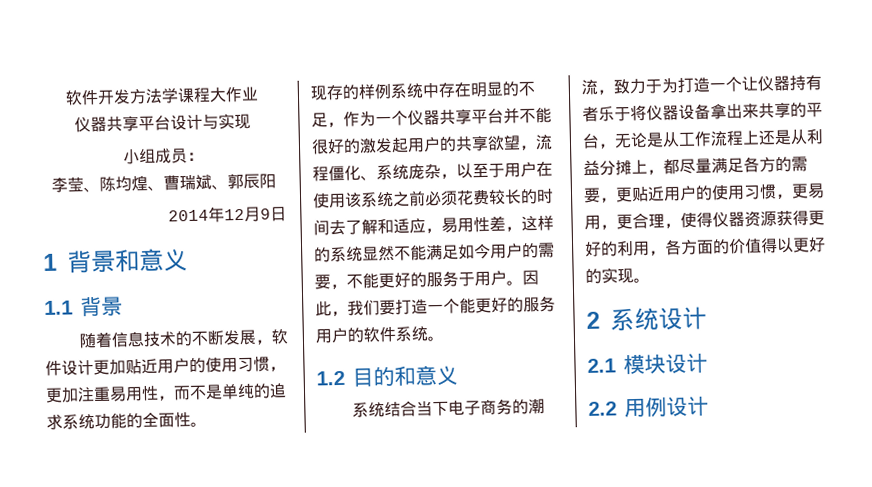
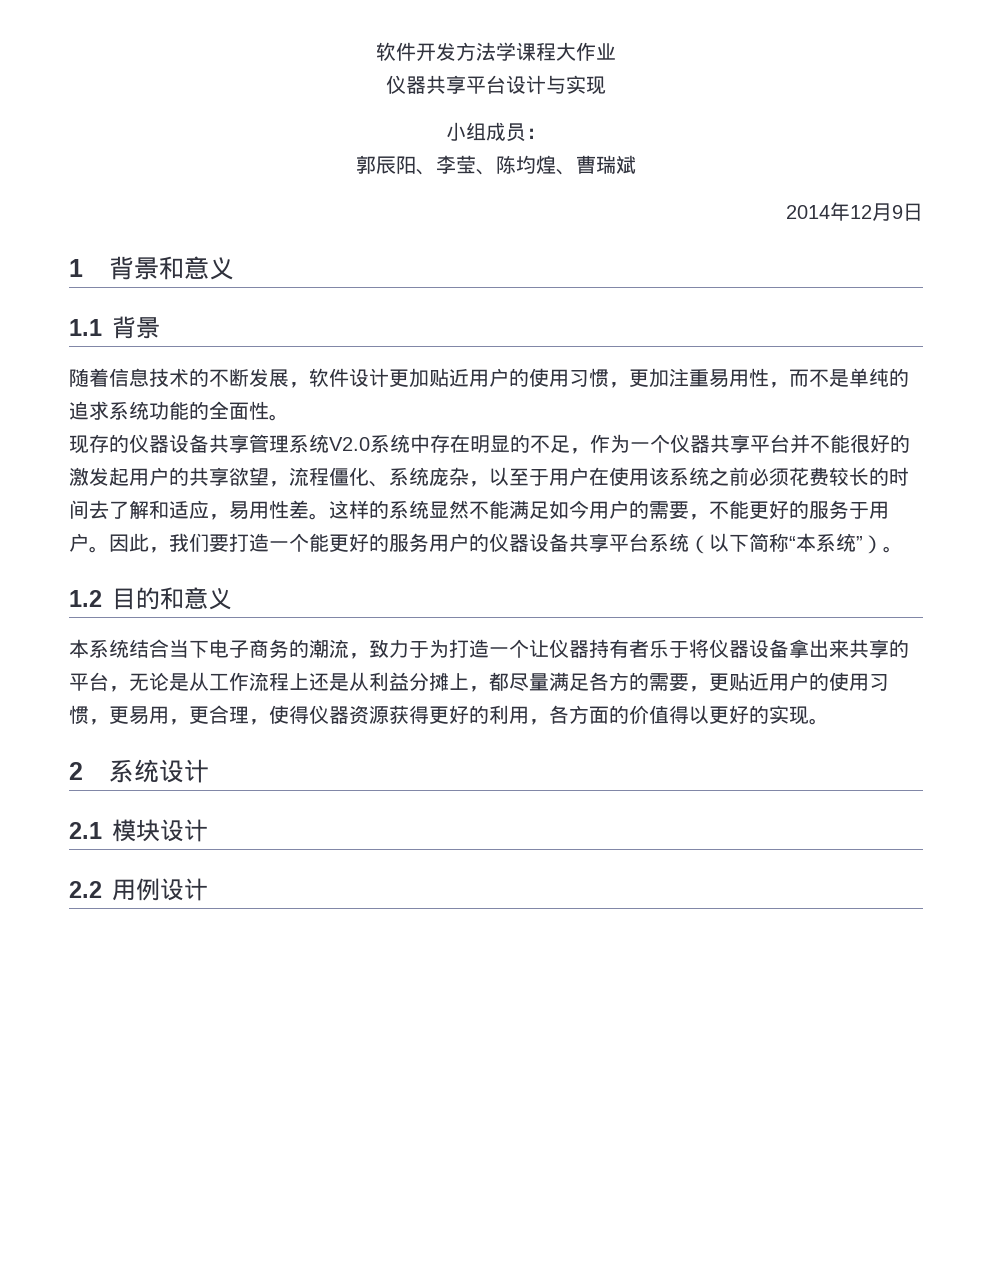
- 李莹、陈均煌、曹瑞斌、郭辰阳
+ 郭辰阳、李莹、陈均煌、曹瑞斌
- 现存的样例系统中存在明显的不足，作为一个仪器共享平台并不能很好的激发起用户的共享欲望，流程僵化、系统庞杂，以至于用户在使用该系统之前必须花费较长的时间去了解和适应，易用性差，这样的系统显然不能满足如今用户的需要，不能更好的服务于用户。
+ 现存的仪器设备共享管理系统V2.0系统中存在明显的不足，作为一个仪器共享平台并不能很好的激发起用户的共享欲望，流程僵化、系统庞杂，以至于用户在使用该系统之前必须花费较长的时间去了解和适应，易用性差。这样的系统显然不能满足如今用户的需要，不能更好的服务于用户。
- 因此，我们要打造一个能更好的服务用户的软件系统。
+ 因此，我们要打造一个能更好的服务用户的仪器设备共享平台系统（以下简称“本系统”）。
- 系统结合当下电子商务的潮流，致力于为打造一个让仪器持有者乐于将仪器设备拿出来共享的平台，无论是从工作流程上还是从利益分摊上，都尽量满足各方的需要，更贴近用户的使用习惯，更易用，更合理，使得仪器资源获得更好的利用，各方面的价值得以更好的实现。
+ 本系统结合当下电子商务的潮流，致力于为打造一个让仪器持有者乐于将仪器设备拿出来共享的平台，无论是从工作流程上还是从利益分摊上，都尽量满足各方的需要，更贴近用户的使用习惯，更易用，更合理，使得仪器资源获得更好的利用，各方面的价值得以更好的实现。

